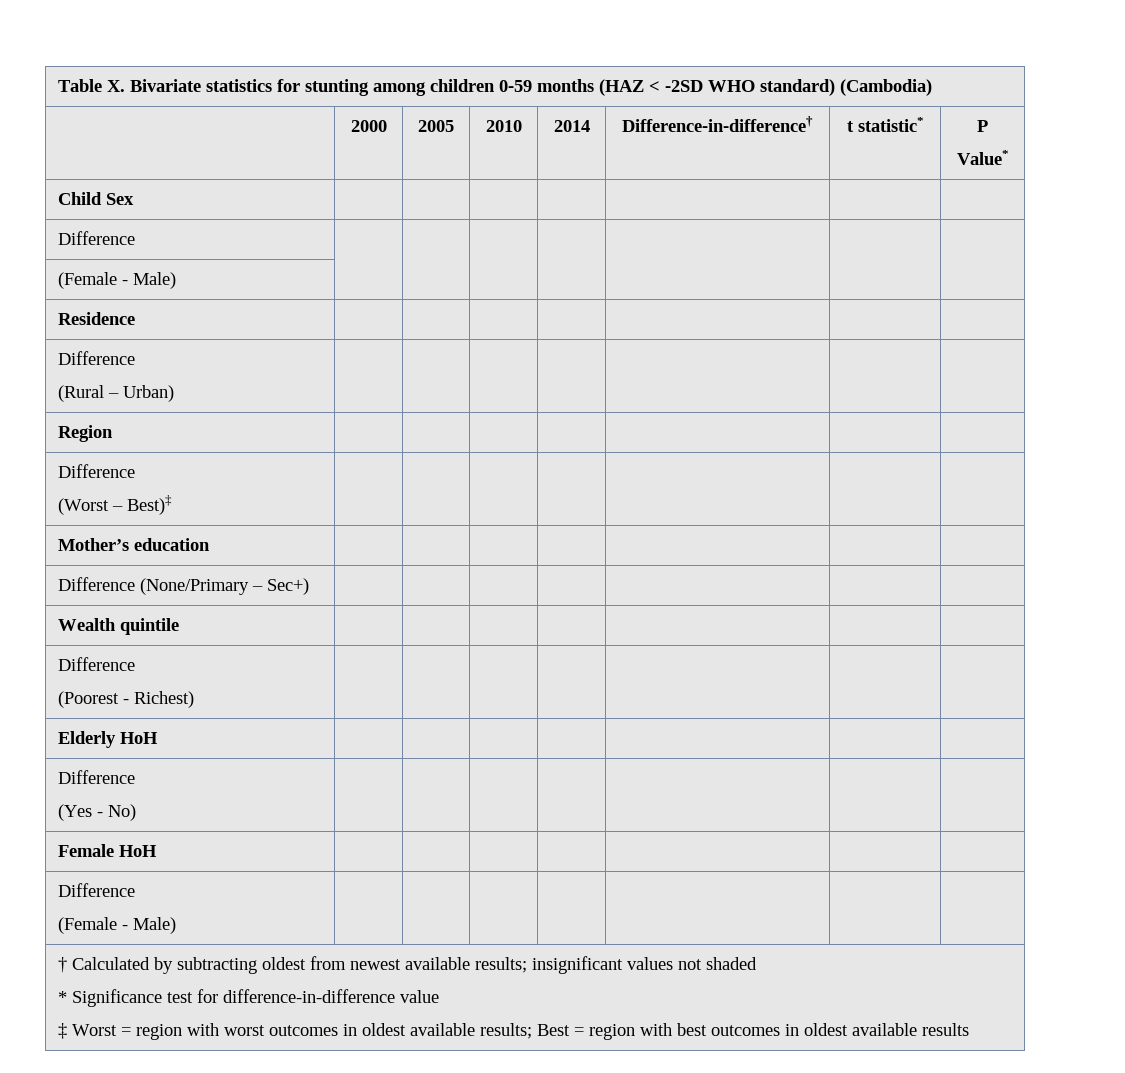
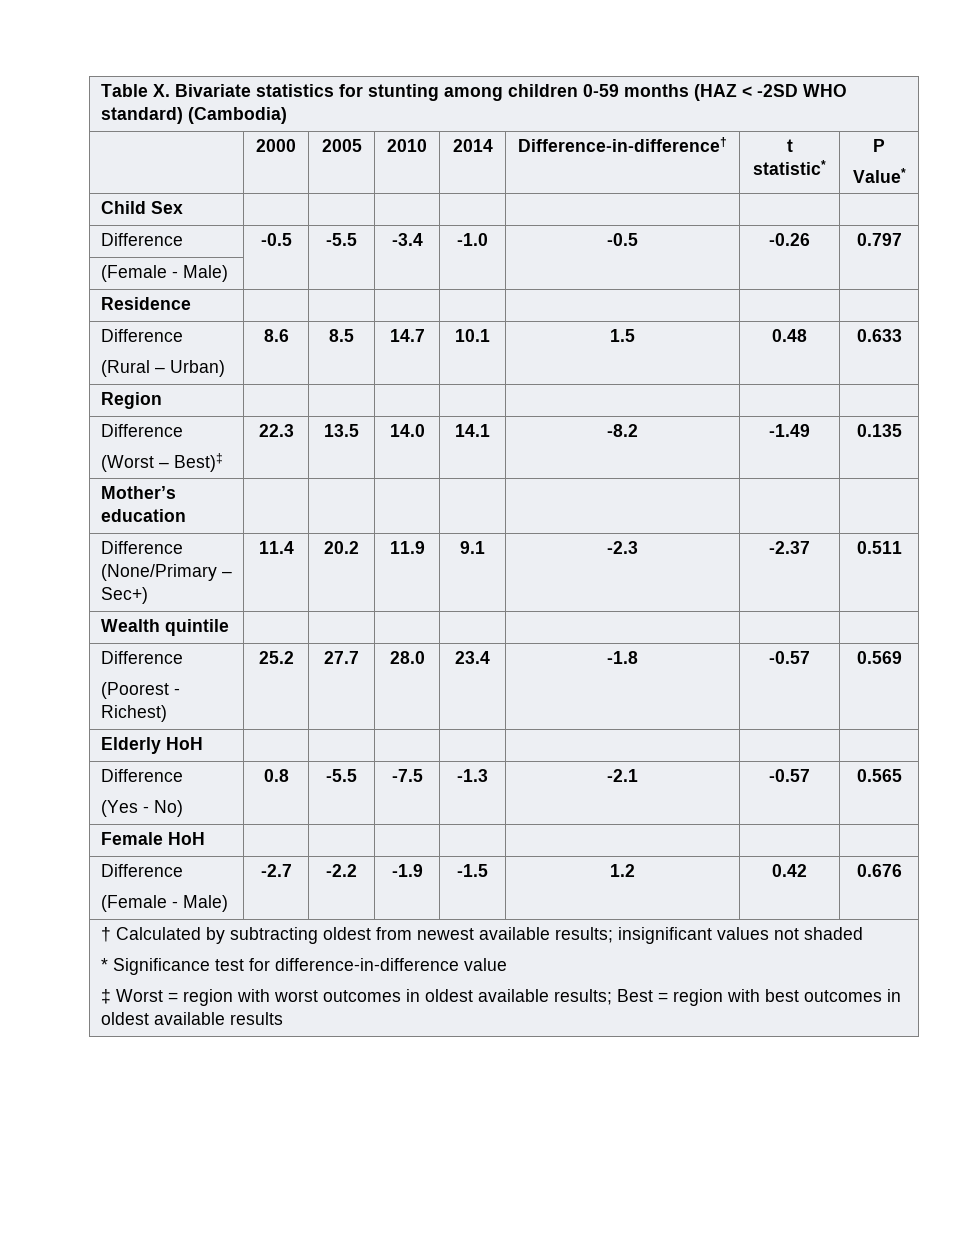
- Difference | | | | | | |
+ Difference | -0.5 | -5.5 | -3.4 | -1.0 | -0.5 | -0.26 | 0.797
  Residence | | | | | | |
  Difference
- (Rural – Urban) | | | | | | |
+ (Rural – Urban) | 8.6 | 8.5 | 14.7 | 10.1 | 1.5 | 0.48 | 0.633
  Region | | | | | | |
  Difference
- (Worst – Best)‡ | | | | | | |
+ (Worst – Best)‡ | 22.3 | 13.5 | 14.0 | 14.1 | -8.2 | -1.49 | 0.135
- Difference (None/Primary – Sec+) | | | | | | |
+ Difference (None/Primary – Sec+) | 11.4 | 20.2 | 11.9 | 9.1 | -2.3 | -2.37 | 0.511
  Wealth quintile | | | | | | |
  Difference
- (Poorest - Richest) | | | | | | |
+ (Poorest - Richest) | 25.2 | 27.7 | 28.0 | 23.4 | -1.8 | -0.57 | 0.569
  Elderly HoH | | | | | | |
  Difference
- (Yes - No) | | | | | | |
+ (Yes - No) | 0.8 | -5.5 | -7.5 | -1.3 | -2.1 | -0.57 | 0.565
  Female HoH | | | | | | |
  Difference
- (Female - Male) | | | | | | |
+ (Female - Male) | -2.7 | -2.2 | -1.9 | -1.5 | 1.2 | 0.42 | 0.676

